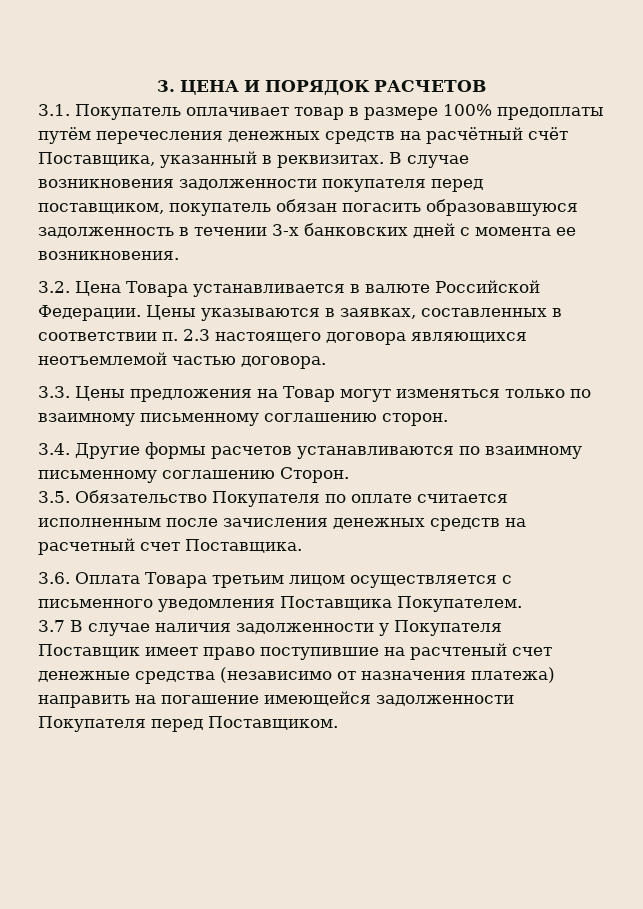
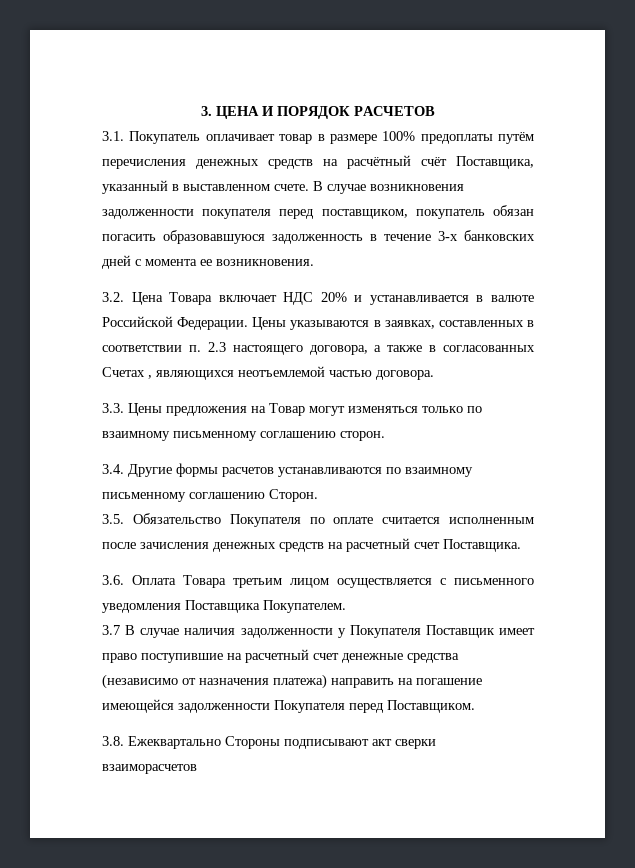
- 3.1. Покупатель оплачивает товар в размере 100% предоплаты путём перечесления денежных средств на расчётный счёт Поставщика, указанный в реквизитах.
+ 3.1. Покупатель оплачивает товар в размере 100% предоплаты путём перечисления денежных средств на расчётный счёт Поставщика, указанный в выставленном счете.
- В случае возникновения задолженности покупателя перед поставщиком, покупатель обязан погасить образовавшуюся задолженность в течении 3-х банковских дней с момента ее возникновения.
+ В случае возникновения задолженности покупателя перед поставщиком, покупатель обязан погасить образовавшуюся задолженность в течение 3-х банковских дней с момента ее возникновения.
- 3.2. Цена Товара устанавливается в валюте Российской Федерации.
+ 3.2. Цена Товара включает НДС 20% и устанавливается в валюте Российской Федерации.
- Цены указываются в заявках, составленных в соответствии п. 2.3 настоящего договора являющихся неотъемлемой частью договора.
+ Цены указываются в заявках, составленных в соответствии п. 2.3 настоящего договора, а также в согласованных Счетах , являющихся неотъемлемой частью договора.
- 3.7 В случае наличия задолженности у Покупателя Поставщик имеет право поступившие на расчтеный счет денежные средства (независимо от назначения платежа) направить на погашение имеющейся задолженности Покупателя перед Поставщиком.
+ 3.7 В случае наличия задолженности у Покупателя Поставщик имеет право поступившие на расчетный счет денежные средства (независимо от назначения платежа) направить на погашение имеющейся задолженности Покупателя перед Поставщиком.
+ 3.8. Ежеквартально Стороны подписывают акт сверки взаиморасчетов

